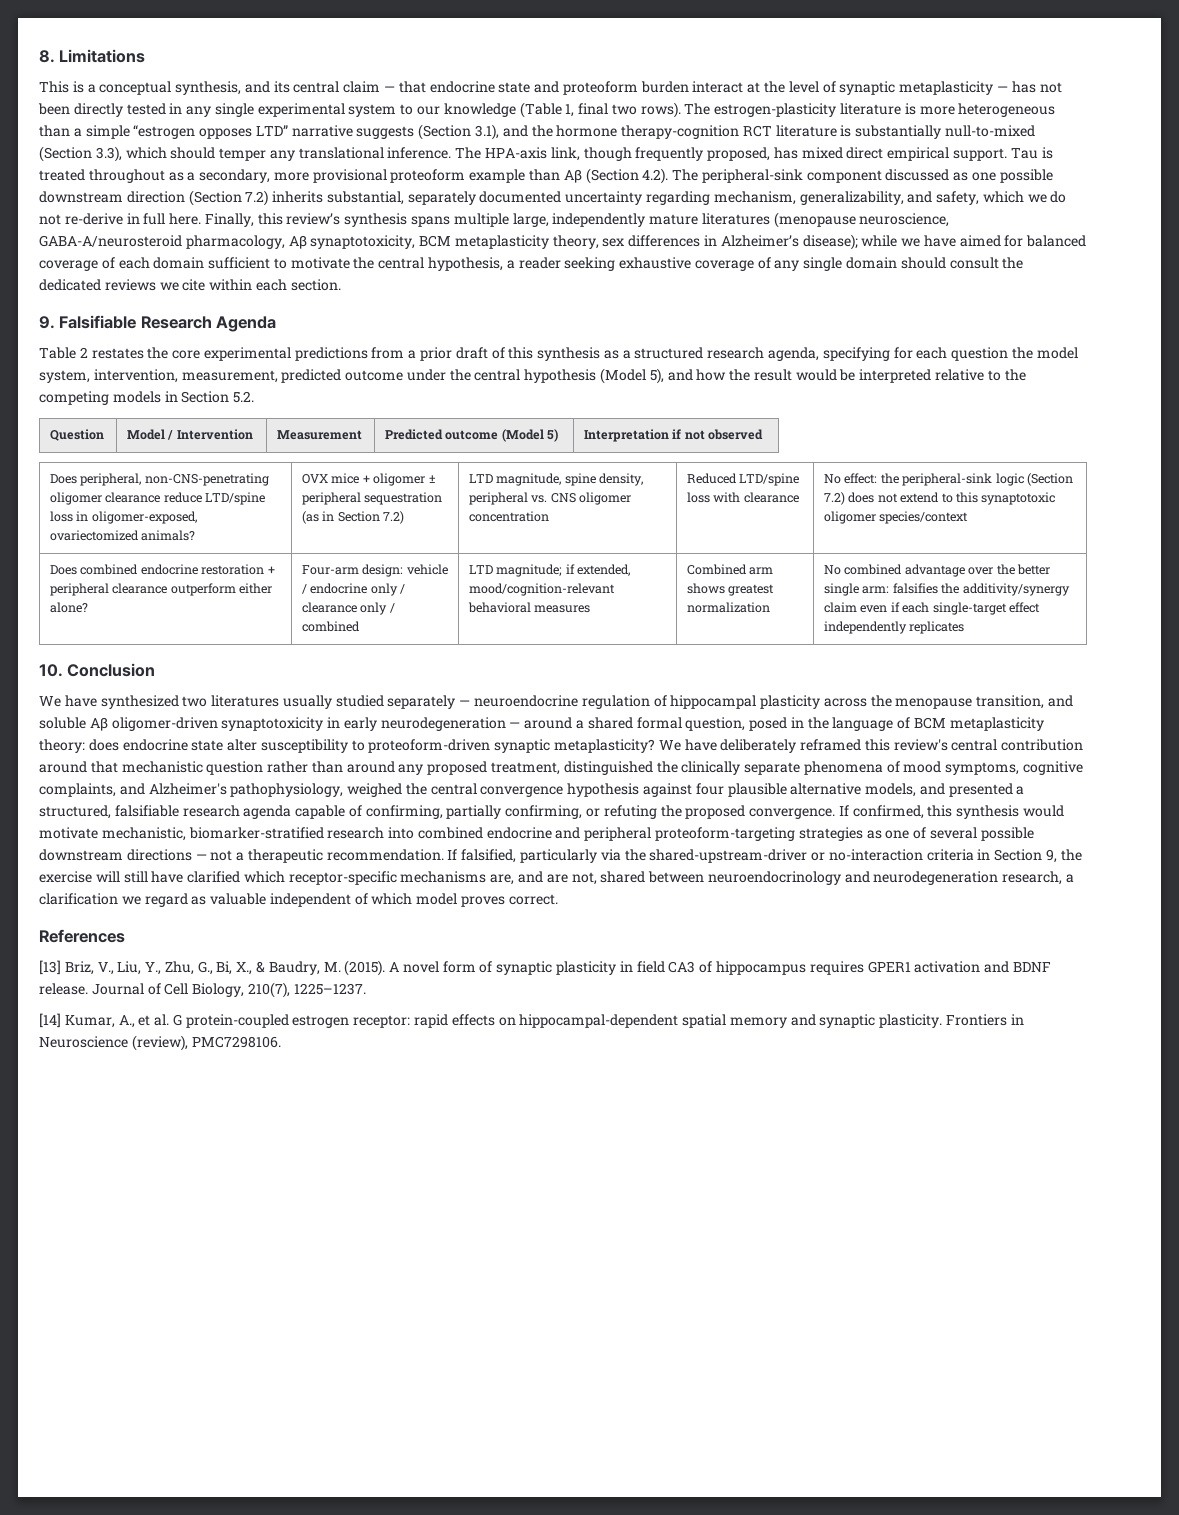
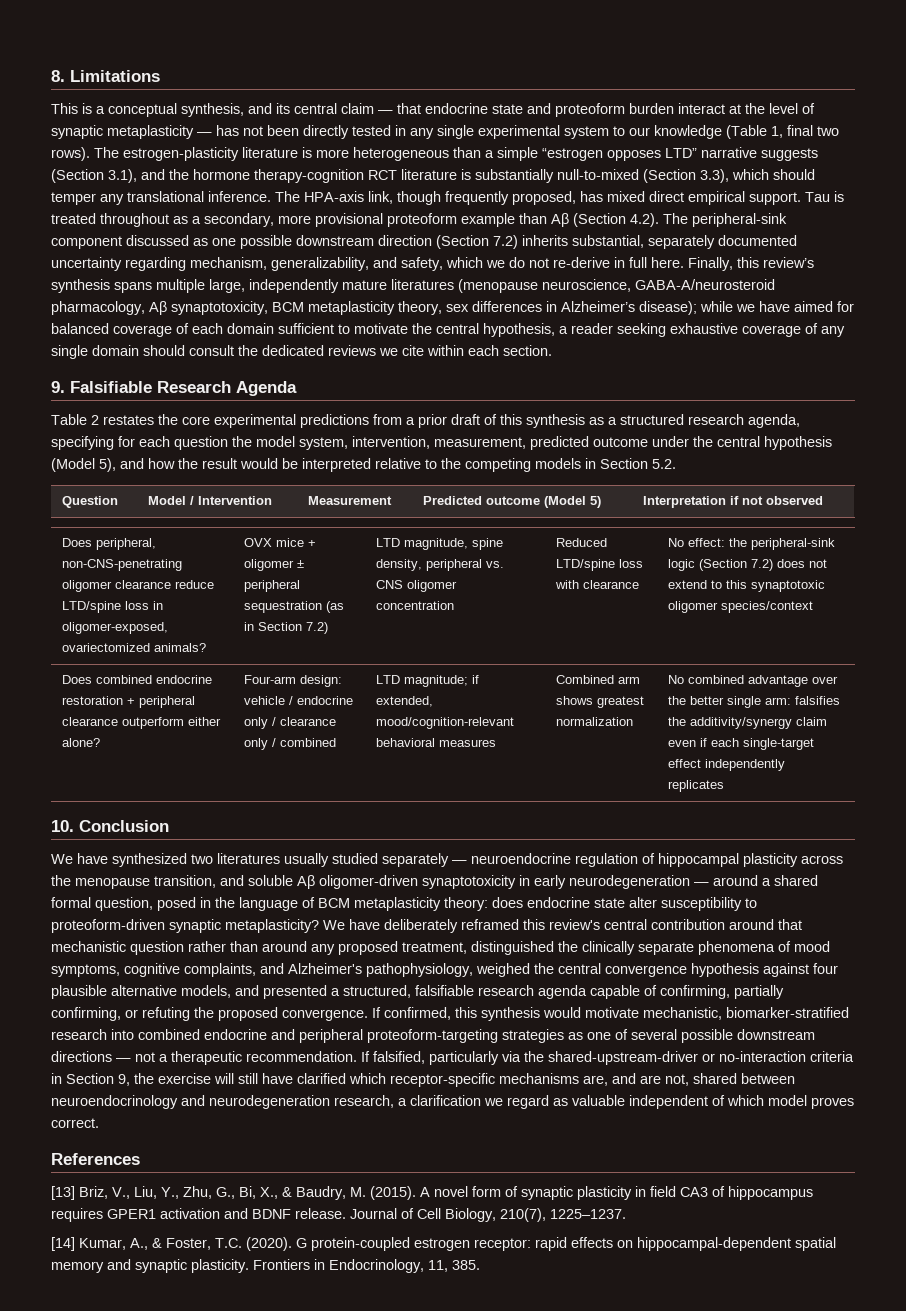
- [14] Kumar, A., et al. G protein-coupled estrogen receptor: rapid effects on hippocampal-dependent spatial memory and synaptic plasticity.
+ [14] Kumar, A., & Foster, T.C. (2020). G protein-coupled estrogen receptor: rapid effects on hippocampal-dependent spatial memory and synaptic plasticity.
- Frontiers in Neuroscience (review), PMC7298106.
+ Frontiers in Endocrinology, 11, 385.

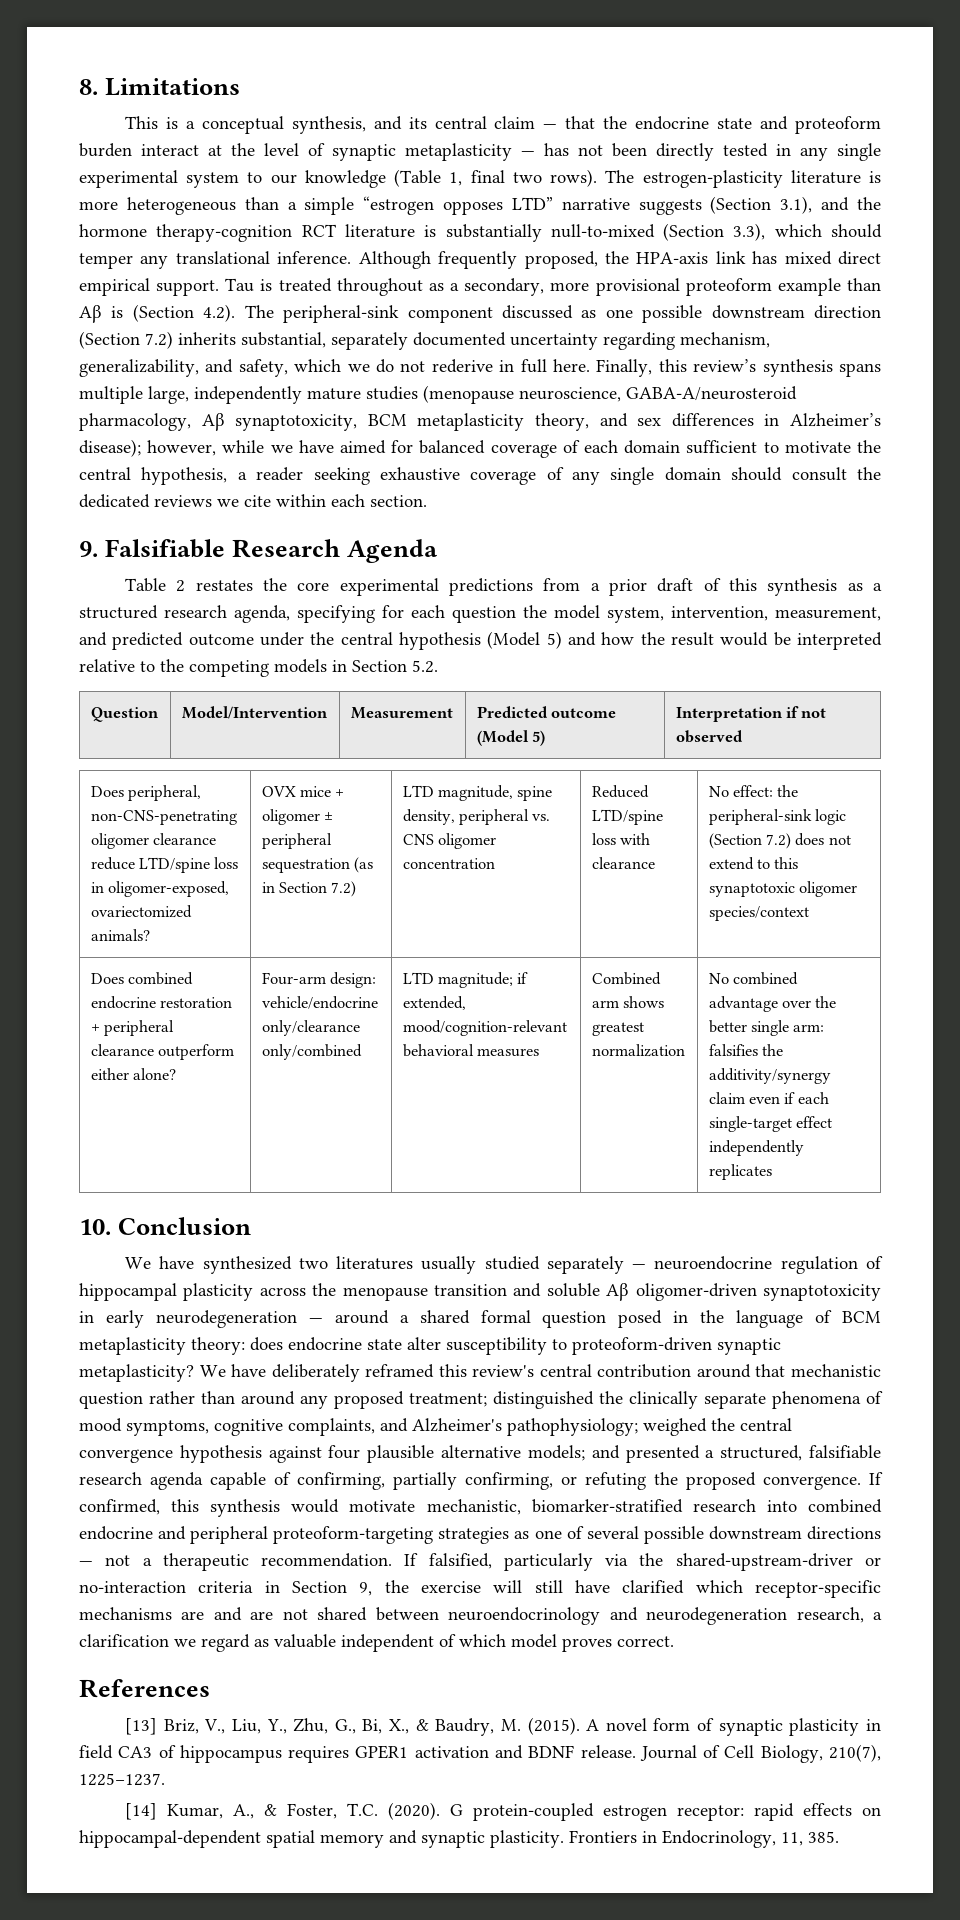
- This is a conceptual synthesis, and its central claim — that endocrine state and proteoform burden interact at the level of synaptic metaplasticity — has not been directly tested in any single experimental system to our knowledge (Table 1, final two rows).
+ This is a conceptual synthesis, and its central claim — that the endocrine state and proteoform burden interact at the level of synaptic metaplasticity — has not been directly tested in any single experimental system to our knowledge (Table 1, final two rows).
- The HPA-axis link, though frequently proposed, has mixed direct empirical support.
+ Although frequently proposed, the HPA-axis link has mixed direct empirical support.
- Tau is treated throughout as a secondary, more provisional proteoform example than Aβ (Section 4.2). The peripheral-sink component discussed as one possible downstream direction (Section 7.2) inherits substantial, separately documented uncertainty regarding mechanism, generalizability, and safety, which we do not re-derive in full here.
+ Tau is treated throughout as a secondary, more provisional proteoform example than Aβ is (Section 4.2). The peripheral-sink component discussed as one possible downstream direction (Section 7.2) inherits substantial, separately documented uncertainty regarding mechanism, generalizability, and safety, which we do not rederive in full here.
- Finally, this review’s synthesis spans multiple large, independently mature literatures (menopause neuroscience, GABA-A/neurosteroid pharmacology, Aβ synaptotoxicity, BCM metaplasticity theory, sex differences in Alzheimer’s disease); while we have aimed for balanced coverage of each domain sufficient to motivate the central hypothesis, a reader seeking exhaustive coverage of any single domain should consult the dedicated reviews we cite within each section.
+ Finally, this review’s synthesis spans multiple large, independently mature studies (menopause neuroscience, GABA-A/neurosteroid pharmacology, Aβ synaptotoxicity, BCM metaplasticity theory, and sex differences in Alzheimer’s disease); however, while we have aimed for balanced coverage of each domain sufficient to motivate the central hypothesis, a reader seeking exhaustive coverage of any single domain should consult the dedicated reviews we cite within each section.
- Table 2 restates the core experimental predictions from a prior draft of this synthesis as a structured research agenda, specifying for each question the model system, intervention, measurement, predicted outcome under the central hypothesis (Model 5), and how the result would be interpreted relative to the competing models in Section 5.2.
+ Table 2 restates the core experimental predictions from a prior draft of this synthesis as a structured research agenda, specifying for each question the model system, intervention, measurement, and predicted outcome under the central hypothesis (Model 5) and how the result would be interpreted relative to the competing models in Section 5.2.
- Question | Model / Intervention | Measurement | Predicted outcome (Model 5) | Interpretation if not observed
+ Question | Model/Intervention | Measurement | Predicted outcome (Model 5) | Interpretation if not observed
- Four-arm design: vehicle / endocrine only / clearance only / combined
+ Four-arm design: vehicle/endocrine only/clearance only/combined
- We have synthesized two literatures usually studied separately — neuroendocrine regulation of hippocampal plasticity across the menopause transition, and soluble Aβ oligomer-driven synaptotoxicity in early neurodegeneration — around a shared formal question, posed in the language of BCM metaplasticity theory: does endocrine state alter susceptibility to proteoform-driven synaptic metaplasticity?
+ We have synthesized two literatures usually studied separately — neuroendocrine regulation of hippocampal plasticity across the menopause transition and soluble Aβ oligomer-driven synaptotoxicity in early neurodegeneration — around a shared formal question posed in the language of BCM metaplasticity theory: does endocrine state alter susceptibility to proteoform-driven synaptic metaplasticity?
- We have deliberately reframed this review's central contribution around that mechanistic question rather than around any proposed treatment, distinguished the clinically separate phenomena of mood symptoms, cognitive complaints, and Alzheimer's pathophysiology, weighed the central convergence hypothesis against four plausible alternative models, and presented a structured, falsifiable research agenda capable of confirming, partially confirming, or refuting the proposed convergence.
+ We have deliberately reframed this review's central contribution around that mechanistic question rather than around any proposed treatment; distinguished the clinically separate phenomena of mood symptoms, cognitive complaints, and Alzheimer's pathophysiology; weighed the central convergence hypothesis against four plausible alternative models; and presented a structured, falsifiable research agenda capable of confirming, partially confirming, or refuting the proposed convergence.
- If falsified, particularly via the shared-upstream-driver or no-interaction criteria in Section 9, the exercise will still have clarified which receptor-specific mechanisms are, and are not, shared between neuroendocrinology and neurodegeneration research, a clarification we regard as valuable independent of which model proves correct.
+ If falsified, particularly via the shared-upstream-driver or no-interaction criteria in Section 9, the exercise will still have clarified which receptor-specific mechanisms are and are not shared between neuroendocrinology and neurodegeneration research, a clarification we regard as valuable independent of which model proves correct.

